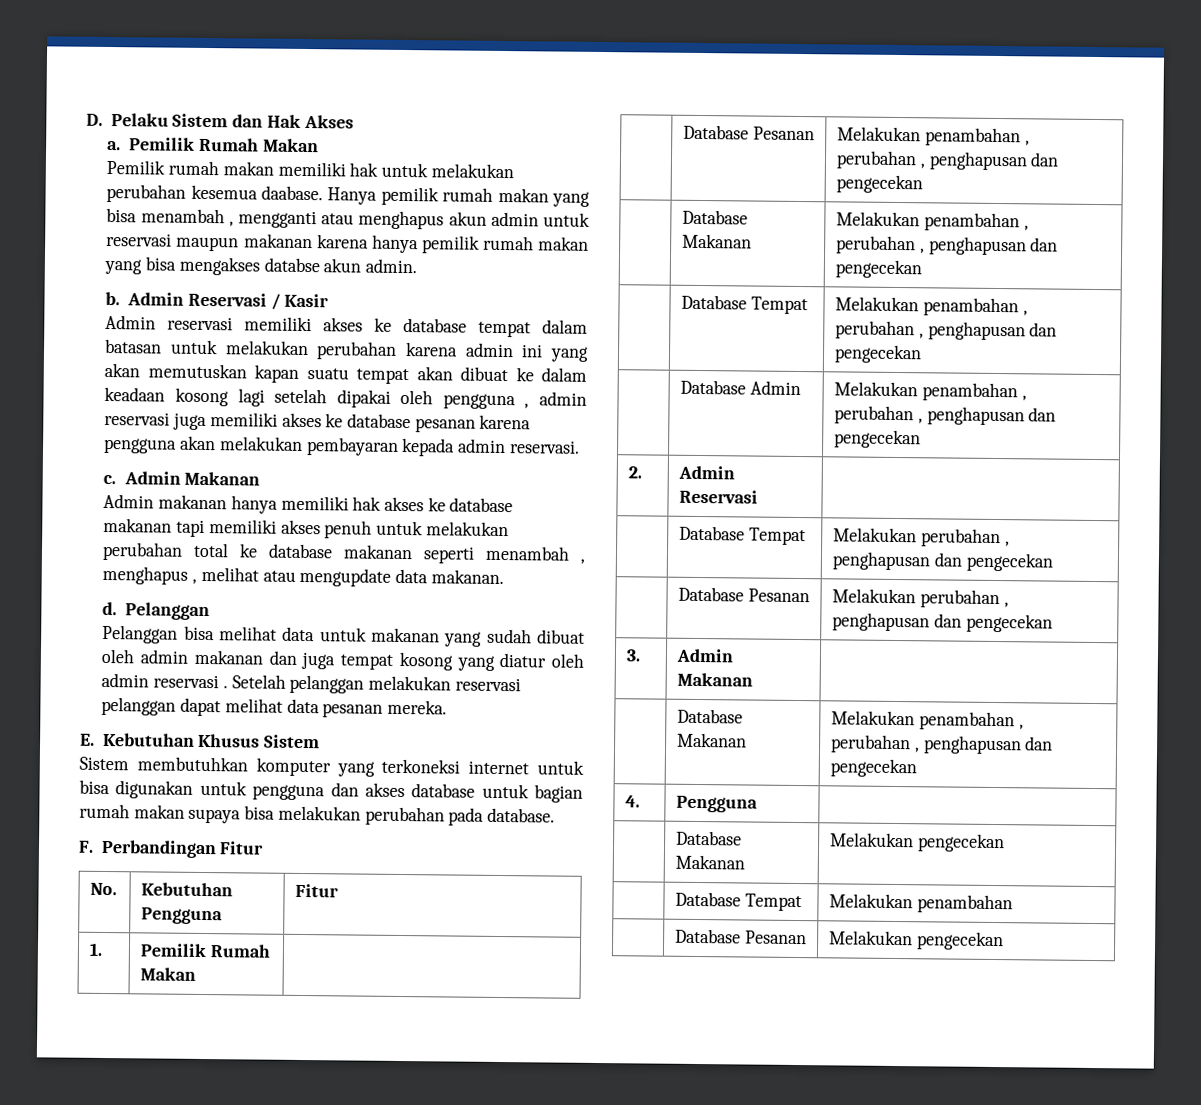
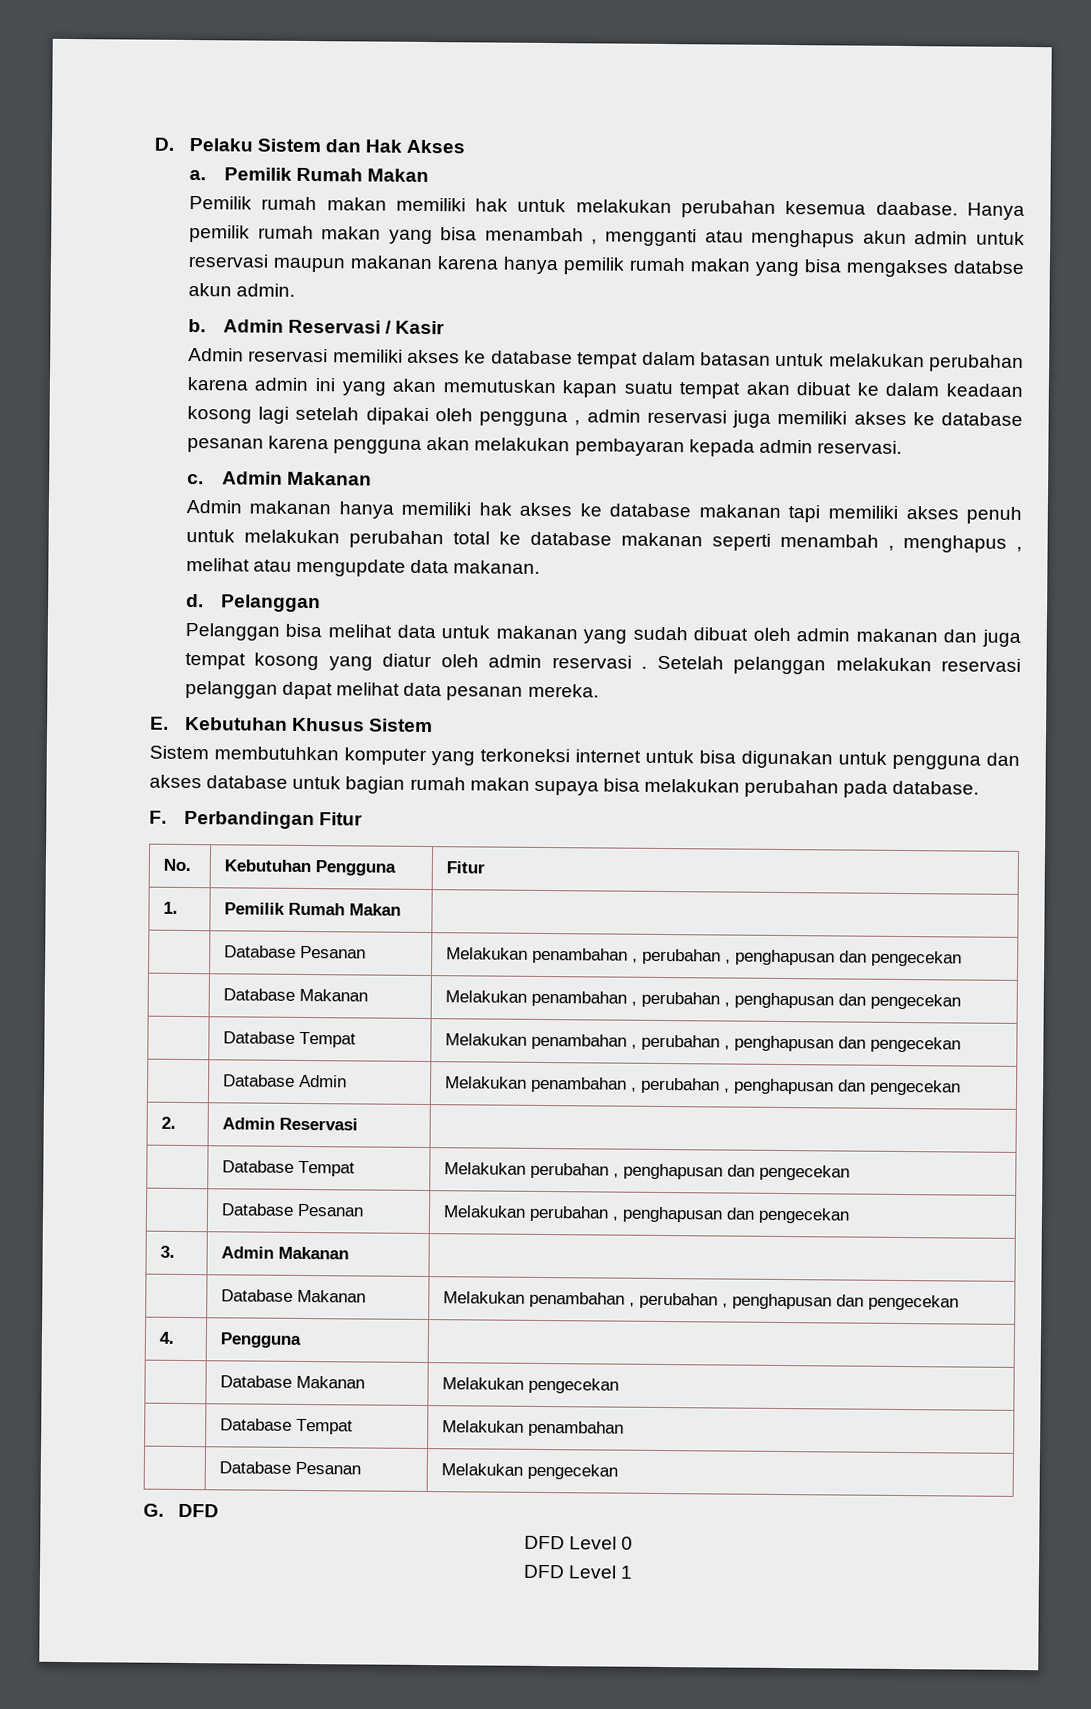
+ G. DFD
+ DFD Level 0
+ DFD Level 1

